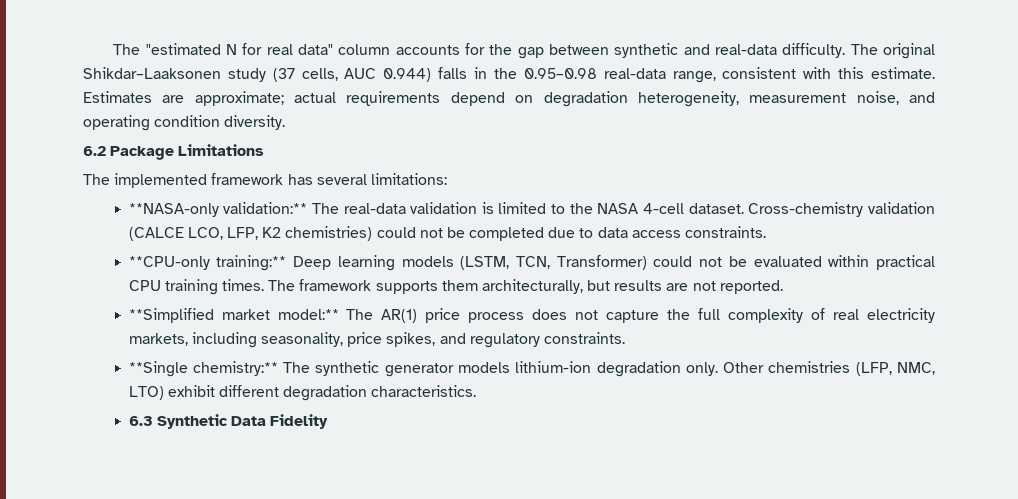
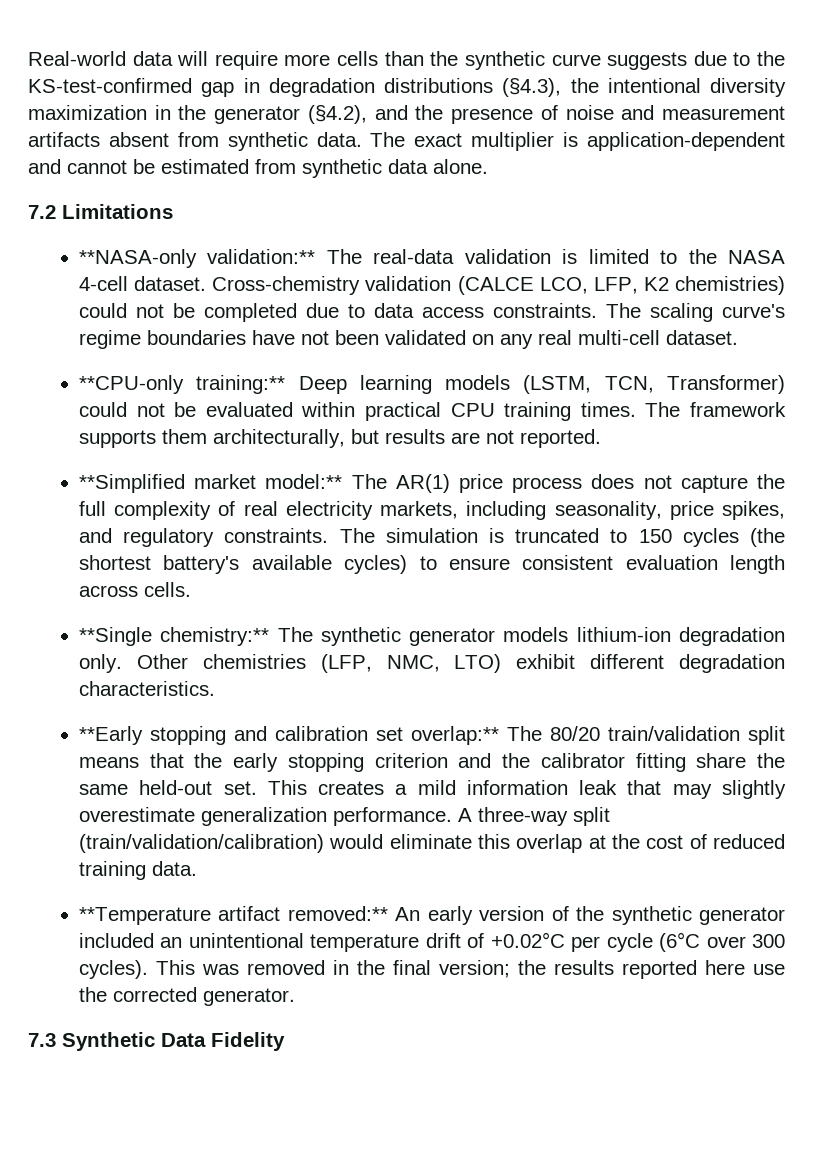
- The "estimated N for real data" column accounts for the gap between synthetic and real-data difficulty. The original Shikdar–Laaksonen study (37 cells, AUC 0.944) falls in the 0.95–0.98 real-data range, consistent with this estimate. Estimates are approximate; actual requirements depend on degradation heterogeneity, measurement noise, and operating condition diversity.
- 6.2 Package Limitations
- The implemented framework has several limitations:
+ Real-world data will require more cells than the synthetic curve suggests due to the KS-test-confirmed gap in degradation distributions (§4.3), the intentional diversity maximization in the generator (§4.2), and the presence of noise and measurement artifacts absent from synthetic data. The exact multiplier is application-dependent and cannot be estimated from synthetic data alone.
+ 7.2 Limitations
+ The scaling curve's regime boundaries have not been validated on any real multi-cell dataset.
+ The simulation is truncated to 150 cycles (the shortest battery's available cycles) to ensure consistent evaluation length across cells.
- 6.3 Synthetic Data Fidelity
+ **Early stopping and calibration set overlap:** The 80/20 train/validation split means that the early stopping criterion and the calibrator fitting share the same held-out set. This creates a mild information leak that may slightly overestimate generalization performance. A three-way split (train/validation/calibration) would eliminate this overlap at the cost of reduced training data.
+ **Temperature artifact removed:** An early version of the synthetic generator included an unintentional temperature drift of +0.02°C per cycle (6°C over 300 cycles). This was removed in the final version; the results reported here use the corrected generator.
+ 7.3 Synthetic Data Fidelity

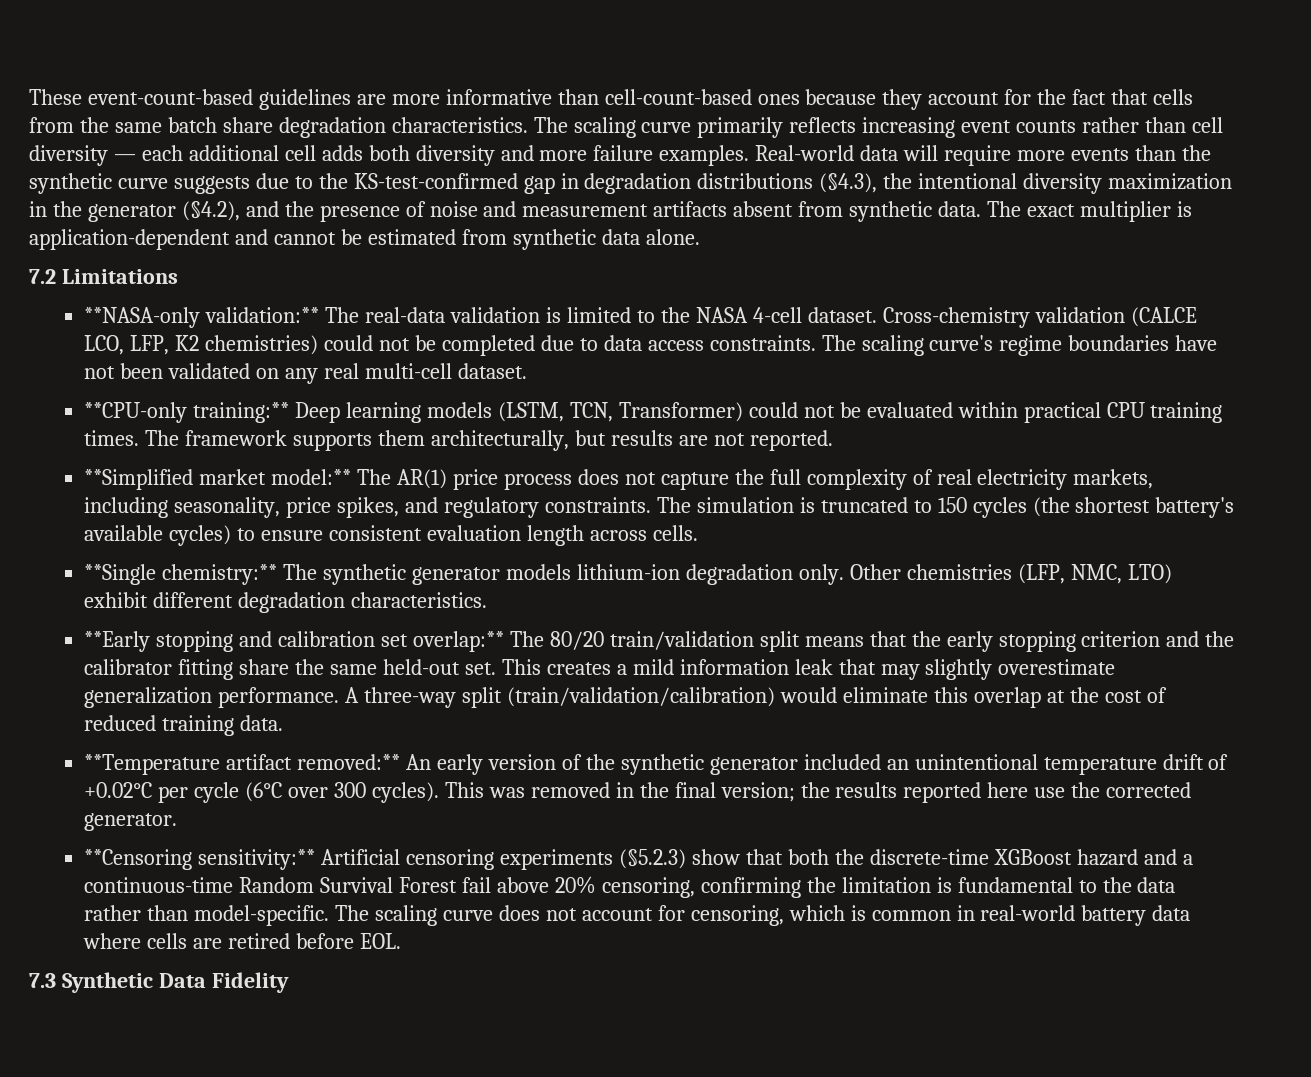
+ These event-count-based guidelines are more informative than cell-count-based ones because they account for the fact that cells from the same batch share degradation characteristics. The scaling curve primarily reflects increasing event counts rather than cell diversity — each additional cell adds both diversity and more failure examples.
- Real-world data will require more cells than the synthetic curve suggests due to the KS-test-confirmed gap in degradation distributions (§4.3), the intentional diversity maximization in the generator (§4.2), and the presence of noise and measurement artifacts absent from synthetic data.
+ Real-world data will require more events than the synthetic curve suggests due to the KS-test-confirmed gap in degradation distributions (§4.3), the intentional diversity maximization in the generator (§4.2), and the presence of noise and measurement artifacts absent from synthetic data.
+ **Censoring sensitivity:** Artificial censoring experiments (§5.2.3) show that both the discrete-time XGBoost hazard and a continuous-time Random Survival Forest fail above 20% censoring, confirming the limitation is fundamental to the data rather than model-specific. The scaling curve does not account for censoring, which is common in real-world battery data where cells are retired before EOL.

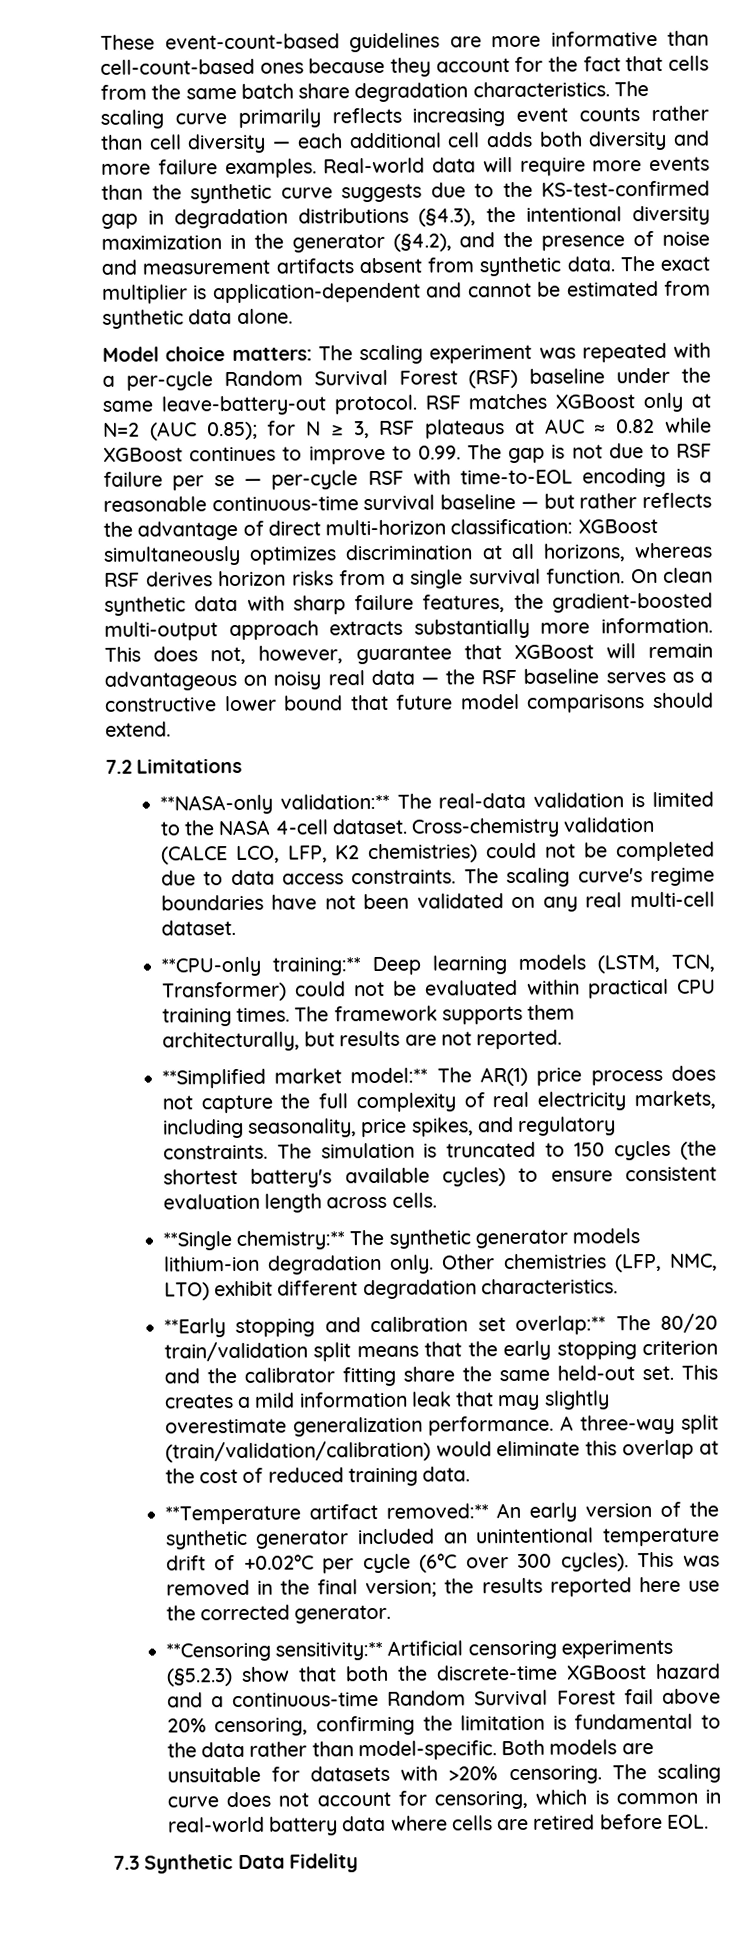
+ Model choice matters: The scaling experiment was repeated with a per-cycle Random Survival Forest (RSF) baseline under the same leave-battery-out protocol. RSF matches XGBoost only at N=2 (AUC 0.85); for N ≥ 3, RSF plateaus at AUC ≈ 0.82 while XGBoost continues to improve to 0.99. The gap is not due to RSF failure per se — per-cycle RSF with time-to-EOL encoding is a reasonable continuous-time survival baseline — but rather reflects the advantage of direct multi-horizon classification: XGBoost simultaneously optimizes discrimination at all horizons, whereas RSF derives horizon risks from a single survival function. On clean synthetic data with sharp failure features, the gradient-boosted multi-output approach extracts substantially more information. This does not, however, guarantee that XGBoost will remain advantageous on noisy real data — the RSF baseline serves as a constructive lower bound that future model comparisons should extend.
+ Both models are unsuitable for datasets with >20% censoring.

